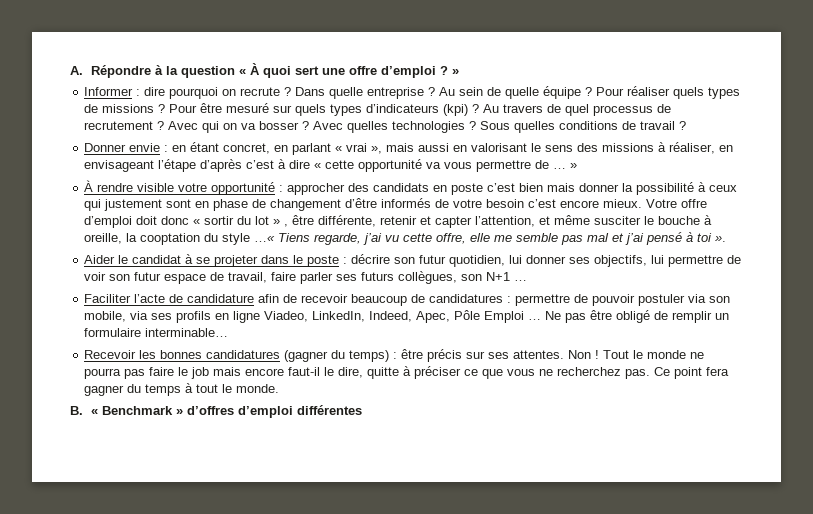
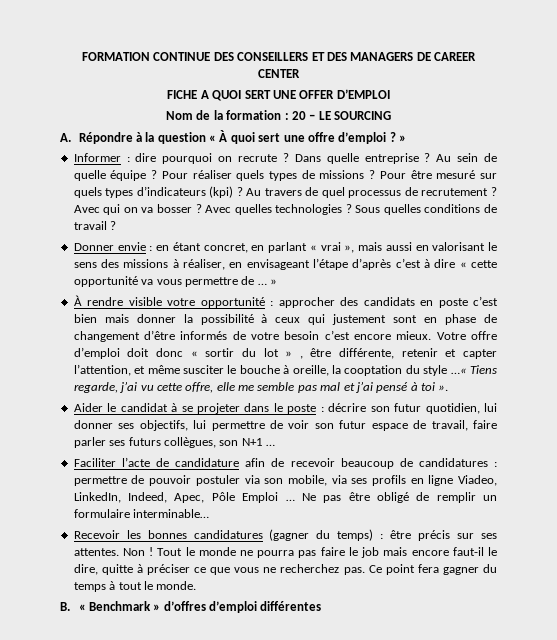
+ FORMATION CONTINUE DES CONSEILLERS ET DES MANAGERS DE CAREER CENTER
+ FICHE A QUOI SERT UNE OFFER D’EMPLOI
+ Nom de la formation : 20 – LE SOURCING

